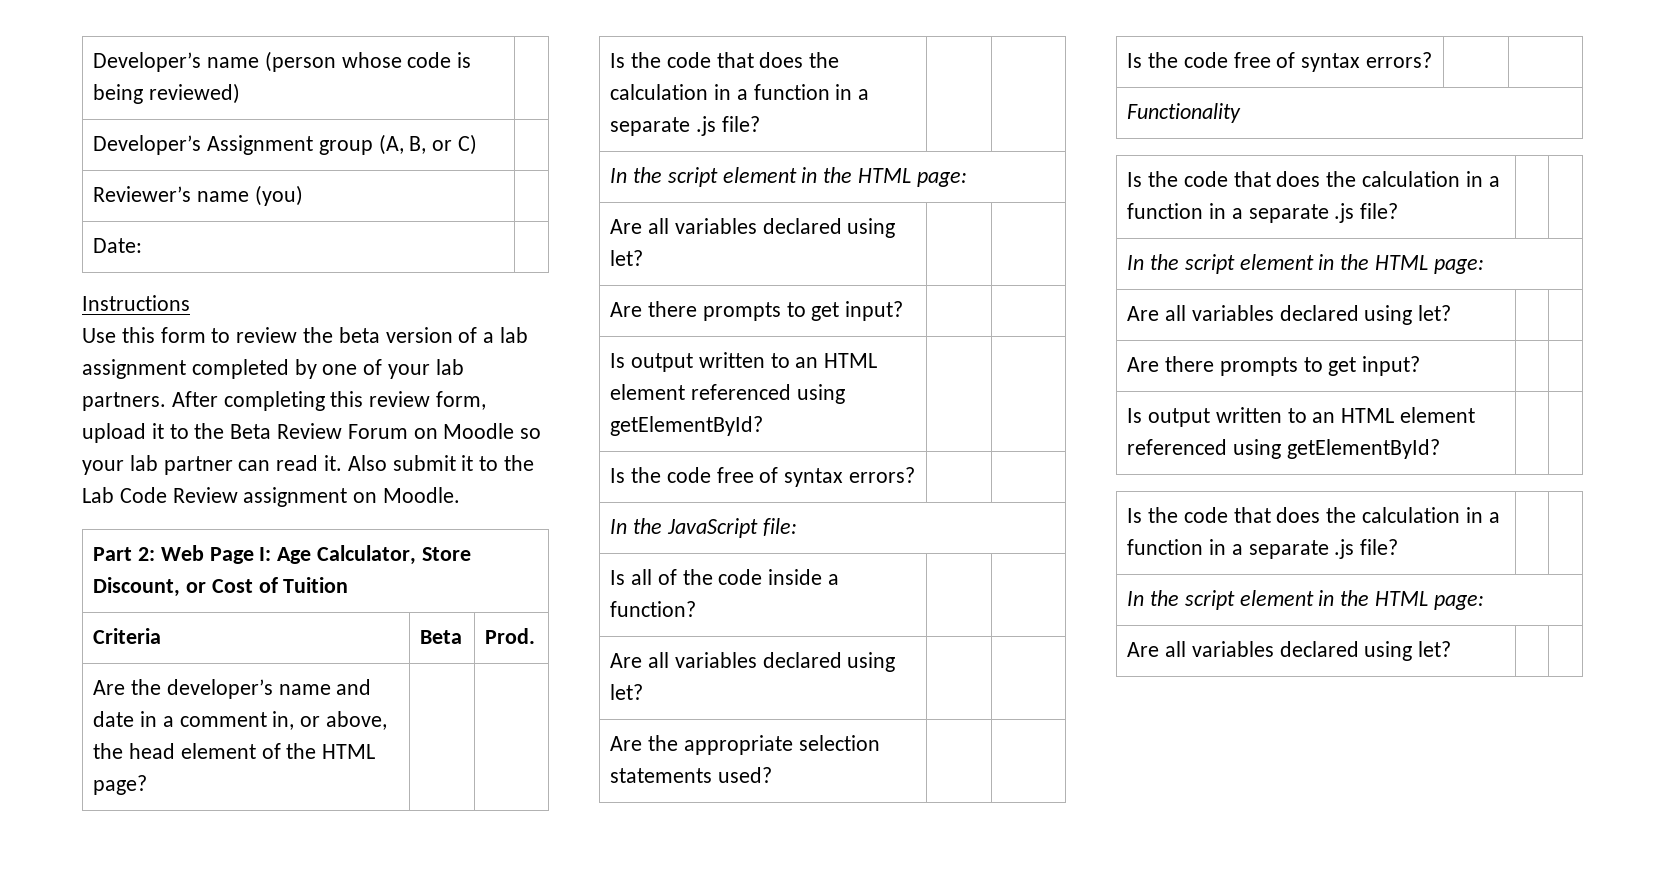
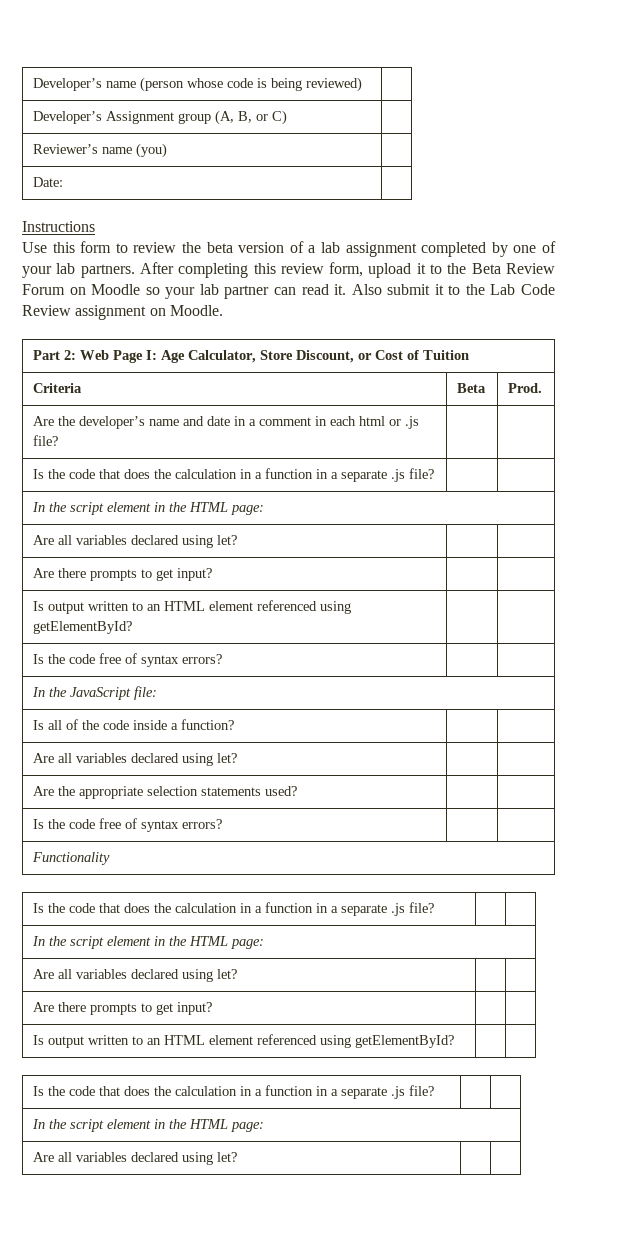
- Are the developer’s name and date in a comment in, or above, the head element of the HTML page? | |
+ Are the developer’s name and date in a comment in each html or .js file? | |

